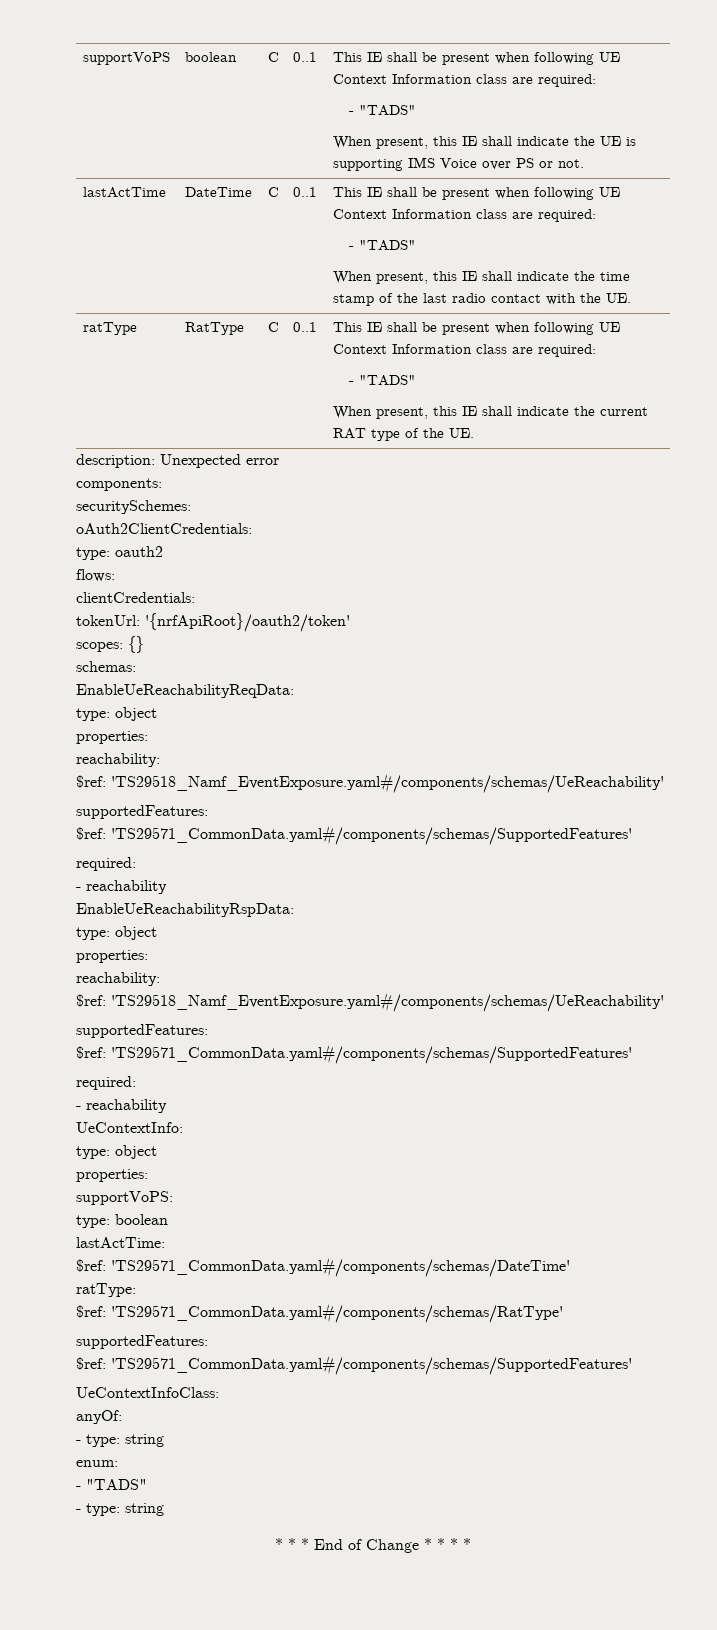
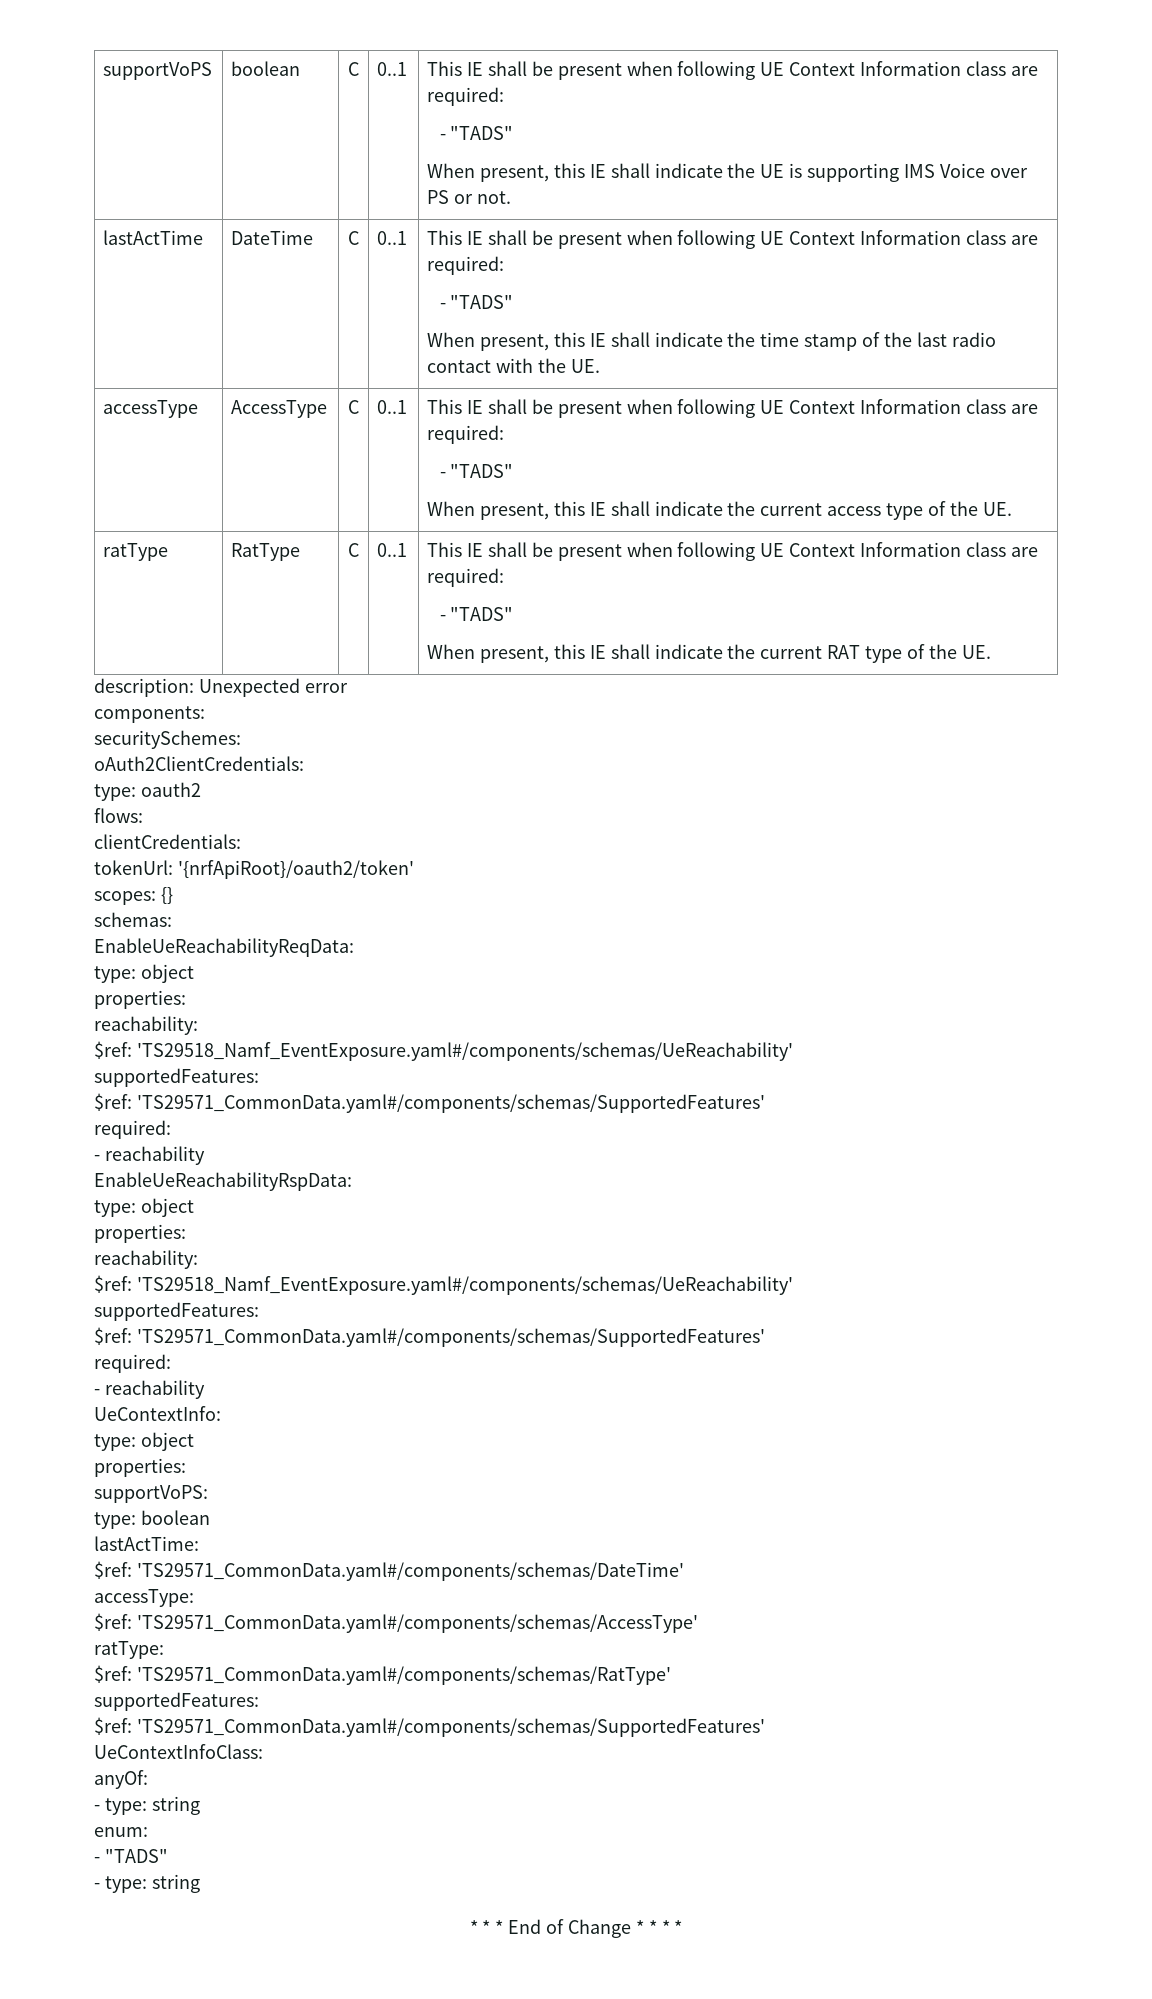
+ accessType | AccessType | C | 0..1 | This IE shall be present when following UE Context Information class are required:
+ - "TADS"
+ When present, this IE shall indicate the current access type of the UE.
+ accessType:
+ $ref: 'TS29571_CommonData.yaml#/components/schemas/AccessType'

